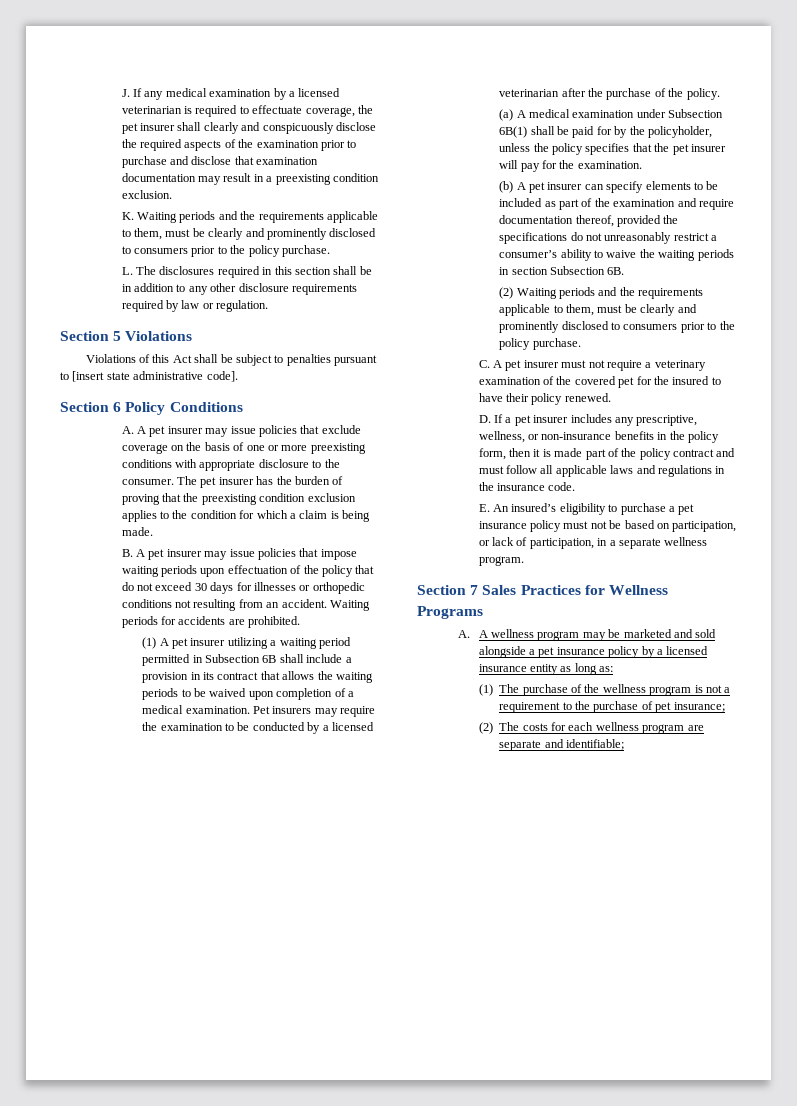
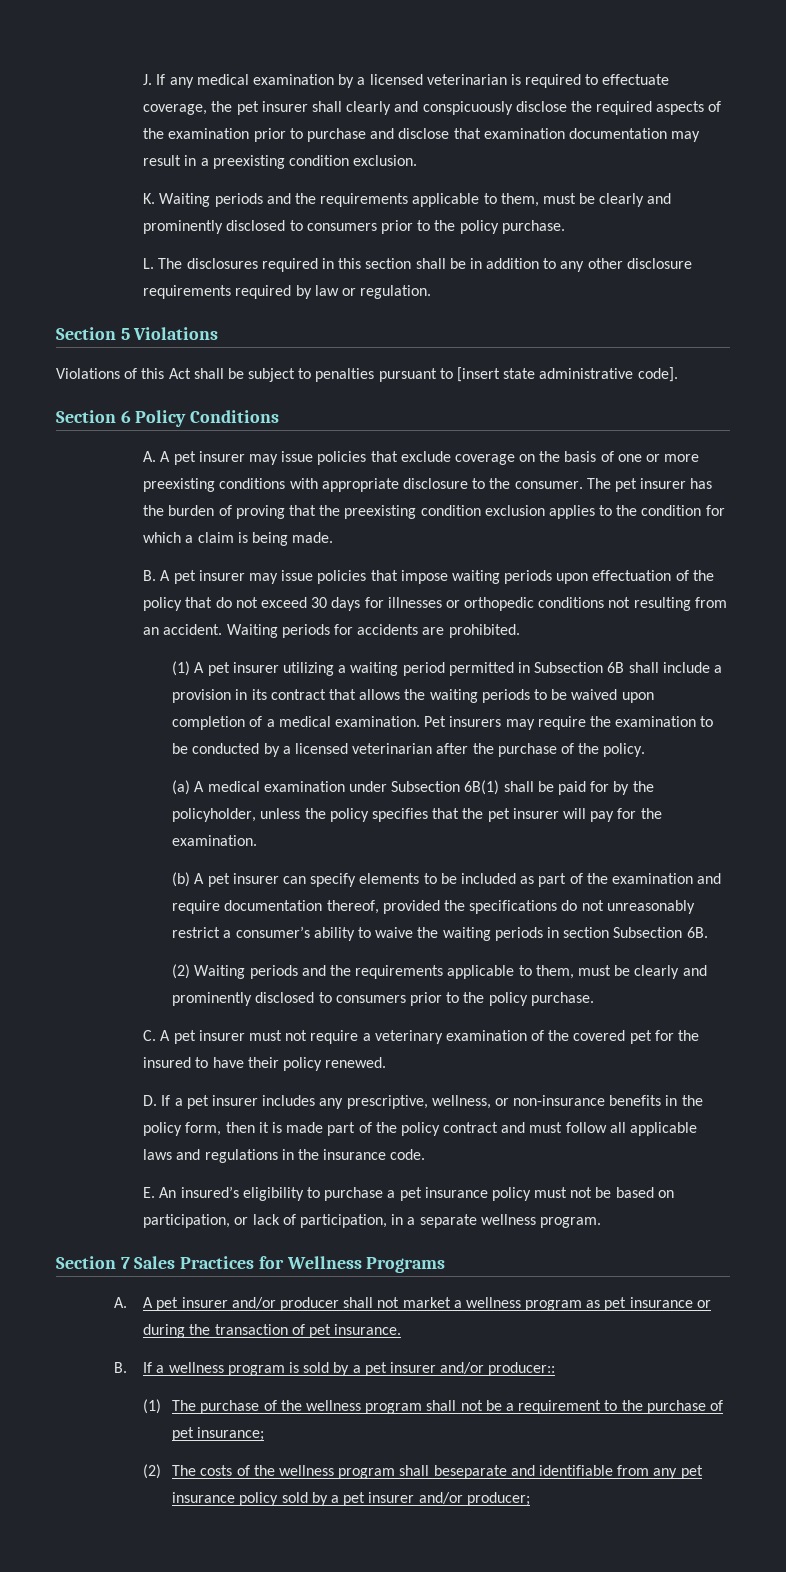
- A. A wellness program may be marketed and sold alongside a pet insurance policy by a licensed insurance entity as long as:
+ A. A pet insurer and/or producer shall not market a wellness program as pet insurance or during the transaction of pet insurance.
+ B. If a wellness program is sold by a pet insurer and/or producer::
- (1) The purchase of the wellness program is not a requirement to the purchase of pet insurance;
+ (1) The purchase of the wellness program shall not be a requirement to the purchase of pet insurance;
- (2) The costs for each wellness program are separate and identifiable;
+ (2) The costs of the wellness program shall beseparate and identifiable from any pet insurance policy sold by a pet insurer and/or producer;

